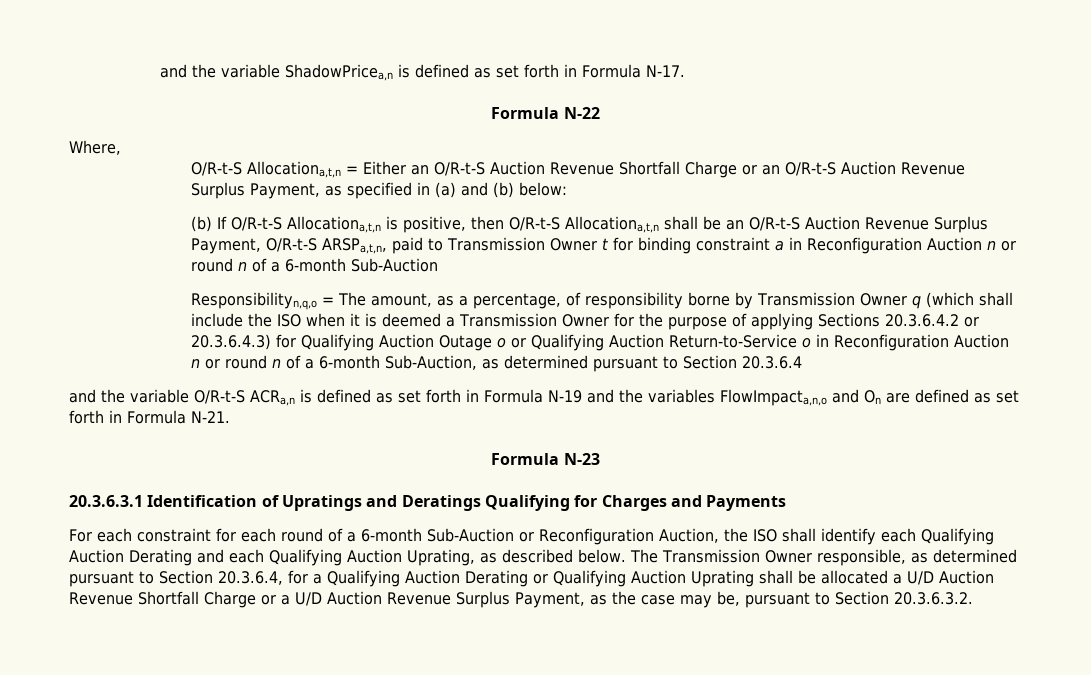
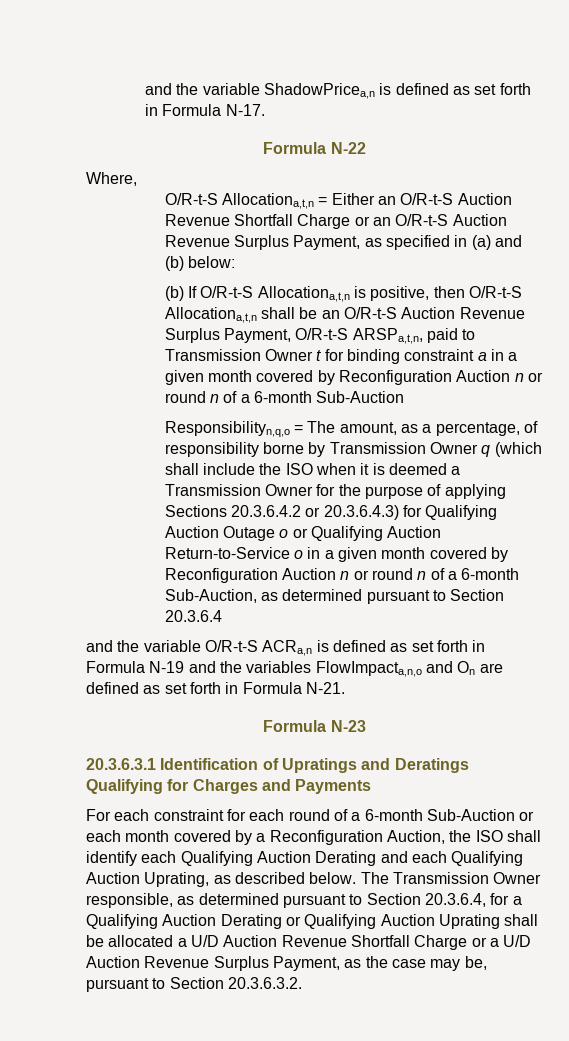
- (b) If O/R-t-S Allocationa,t,n is positive, then O/R-t-S Allocationa,t,n shall be an O/R-t-S Auction Revenue Surplus Payment, O/R-t-S ARSPa,t,n, paid to Transmission Owner t for binding constraint a in Reconfiguration Auction n or round n of a 6-month Sub-Auction
+ (b) If O/R-t-S Allocationa,t,n is positive, then O/R-t-S Allocationa,t,n shall be an O/R-t-S Auction Revenue Surplus Payment, O/R-t-S ARSPa,t,n, paid to Transmission Owner t for binding constraint a in a given month covered by Reconfiguration Auction n or round n of a 6-month Sub-Auction
- Responsibilityn,q,o = The amount, as a percentage, of responsibility borne by Transmission Owner q (which shall include the ISO when it is deemed a Transmission Owner for the purpose of applying Sections 20.3.6.4.2 or 20.3.6.4.3) for Qualifying Auction Outage o or Qualifying Auction Return-to-Service o in Reconfiguration Auction n or round n of a 6-month Sub-Auction, as determined pursuant to Section 20.3.6.4
+ Responsibilityn,q,o = The amount, as a percentage, of responsibility borne by Transmission Owner q (which shall include the ISO when it is deemed a Transmission Owner for the purpose of applying Sections 20.3.6.4.2 or 20.3.6.4.3) for Qualifying Auction Outage o or Qualifying Auction Return-to-Service o in a given month covered by Reconfiguration Auction n or round n of a 6-month Sub-Auction, as determined pursuant to Section 20.3.6.4
- For each constraint for each round of a 6-month Sub-Auction or Reconfiguration Auction, the ISO shall identify each Qualifying Auction Derating and each Qualifying Auction Uprating, as described below.
+ For each constraint for each round of a 6-month Sub-Auction or each month covered by a Reconfiguration Auction, the ISO shall identify each Qualifying Auction Derating and each Qualifying Auction Uprating, as described below.

